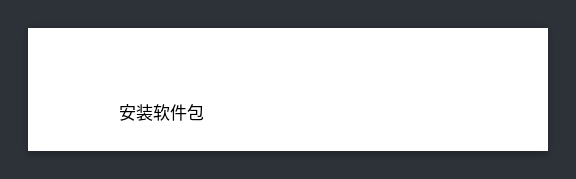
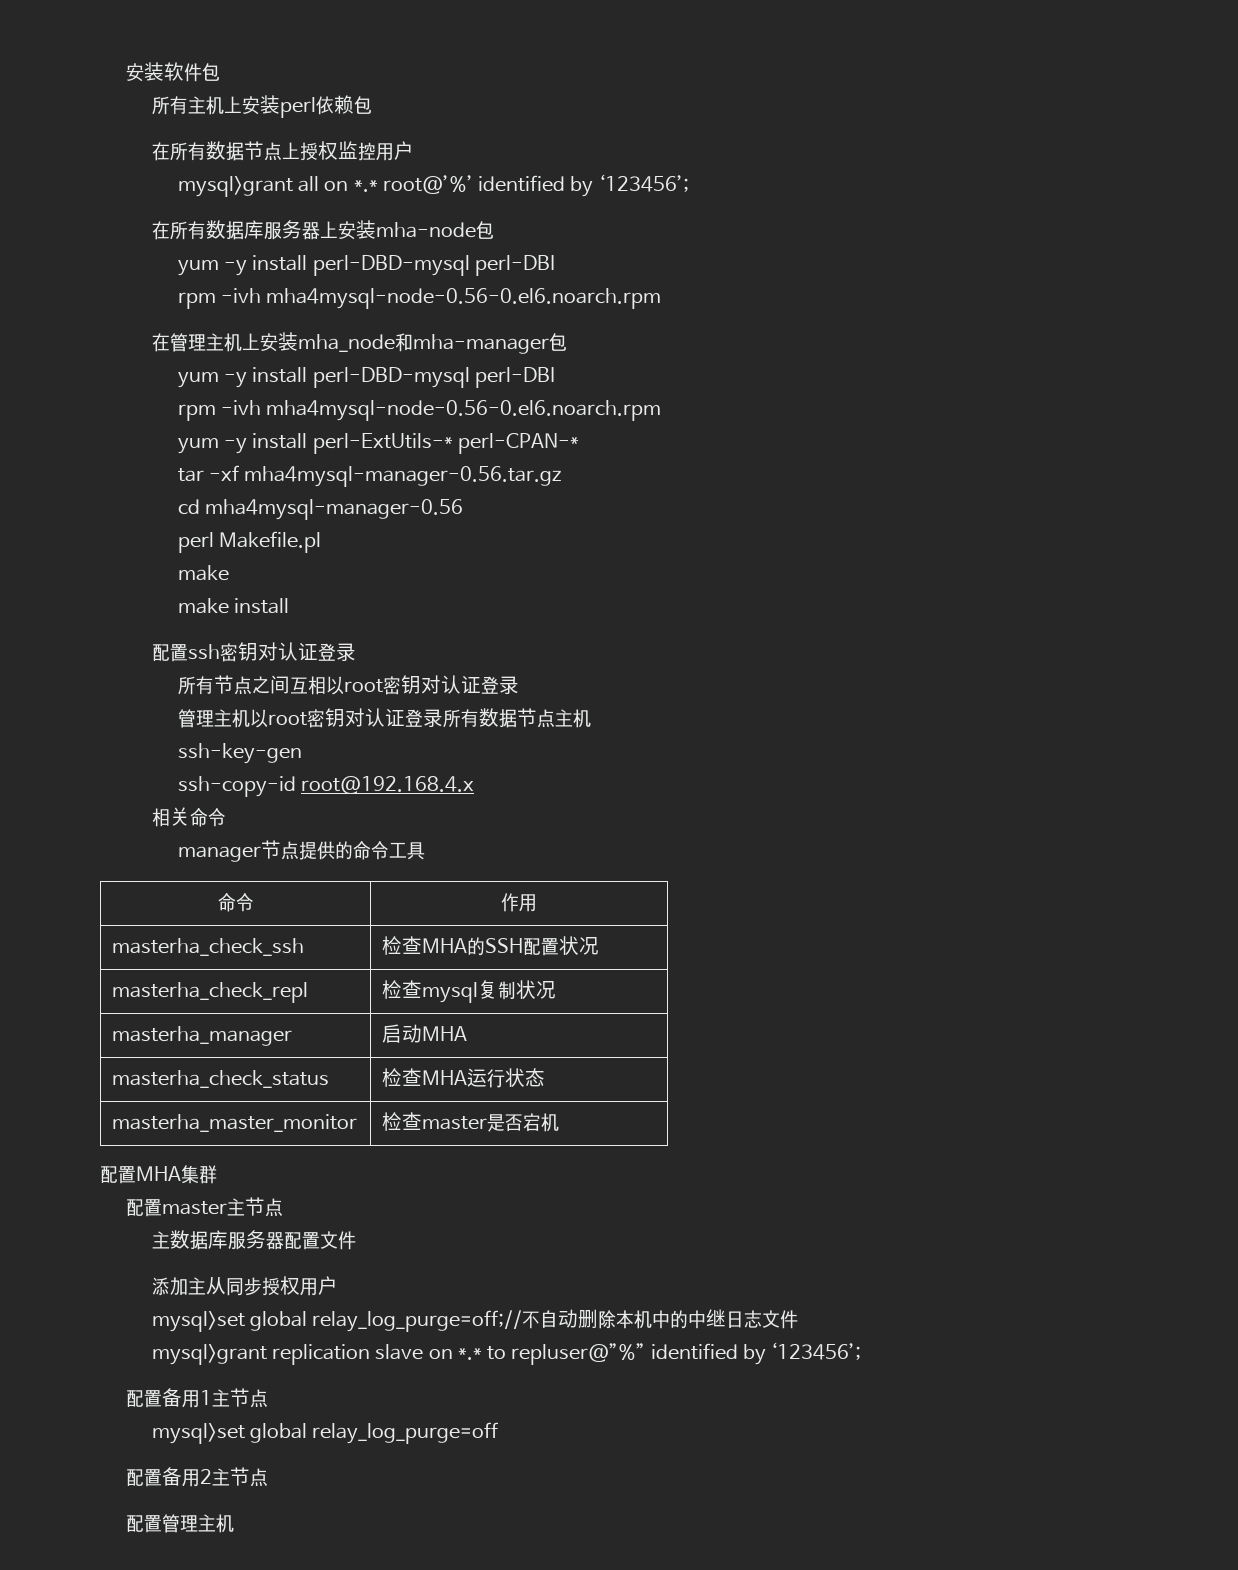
+ 所有主机上安装perl依赖包
+ 在所有数据节点上授权监控用户
+ mysql>grant all on *.* root@’%’ identified by ‘123456’;
+ 在所有数据库服务器上安装mha-node包
+ yum -y install perl-DBD-mysql perl-DBI
+ rpm -ivh mha4mysql-node-0.56-0.el6.noarch.rpm
+ 在管理主机上安装mha_node和mha-manager包
+ yum -y install perl-DBD-mysql perl-DBI
+ rpm -ivh mha4mysql-node-0.56-0.el6.noarch.rpm
+ yum -y install perl-ExtUtils-* perl-CPAN-*
+ tar -xf mha4mysql-manager-0.56.tar.gz
+ cd mha4mysql-manager-0.56
+ perl Makefile.pl
+ make
+ make install
+ 配置ssh密钥对认证登录
+ 所有节点之间互相以root密钥对认证登录
+ 管理主机以root密钥对认证登录所有数据节点主机
+ ssh-key-gen
+ ssh-copy-id root@192.168.4.x
+ 相关命令
+ manager节点提供的命令工具
+ 命令 | 作用
+ masterha_check_ssh | 检查MHA的SSH配置状况
+ masterha_check_repl | 检查mysql复制状况
+ masterha_manager | 启动MHA
+ masterha_check_status | 检查MHA运行状态
+ masterha_master_monitor | 检查master是否宕机
+ 配置MHA集群
+ 配置master主节点
+ 主数据库服务器配置文件
+ 添加主从同步授权用户
+ mysql>set global relay_log_purge=off;//不自动删除本机中的中继日志文件
+ mysql>grant replication slave on *.* to repluser@”%” identified by ‘123456’;
+ 配置备用1主节点
+ mysql>set global relay_log_purge=off
+ 配置备用2主节点
+ 配置管理主机

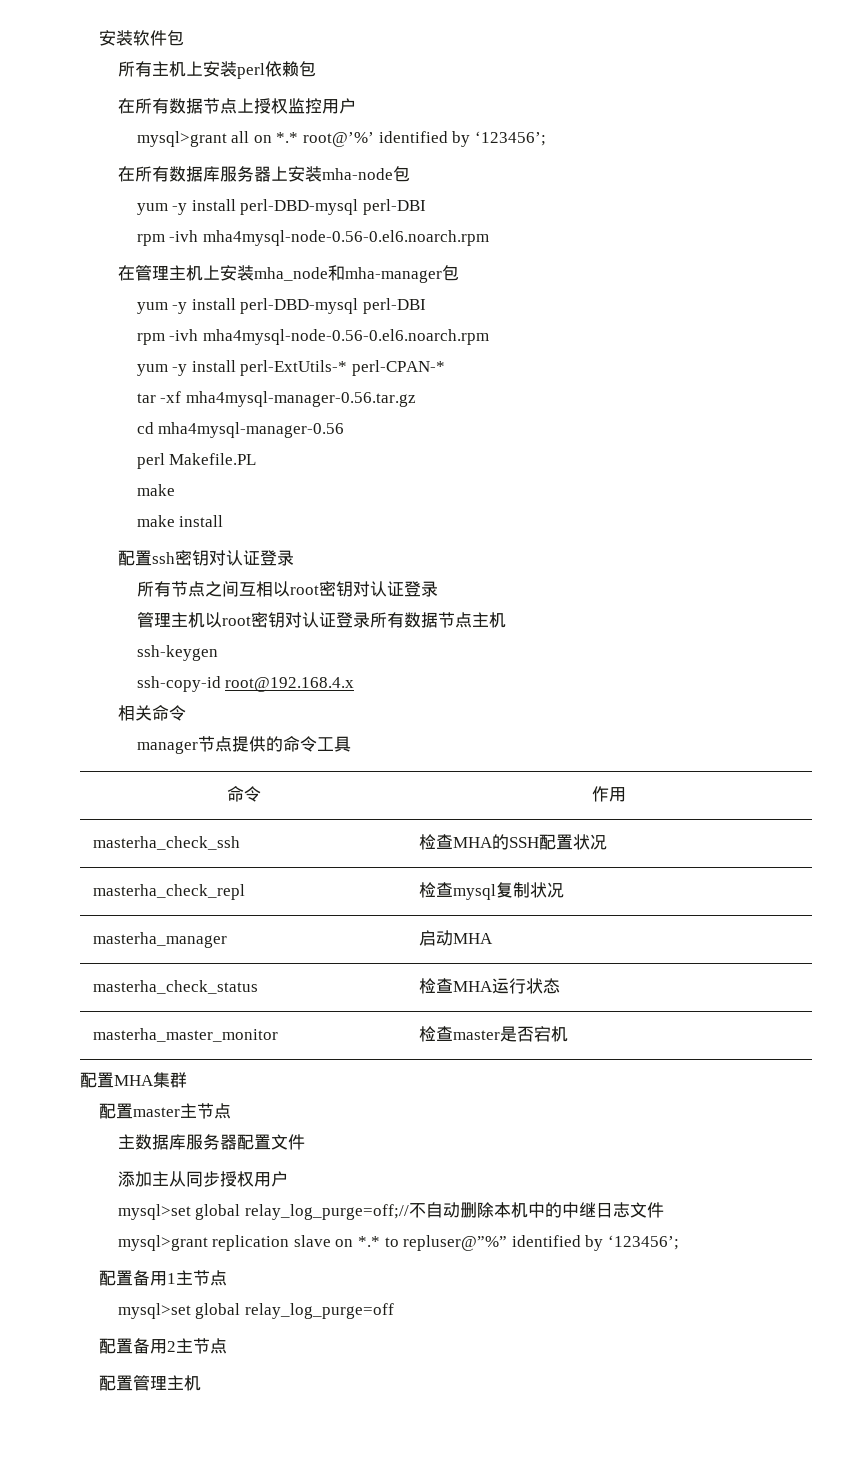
- perl Makefile.pl
+ perl Makefile.PL
- ssh-key-gen
+ ssh-keygen

